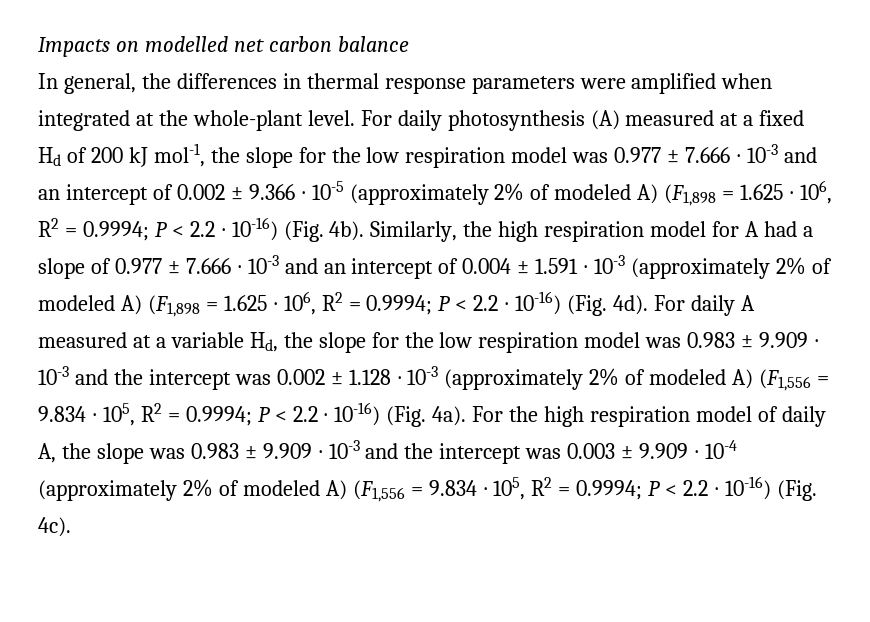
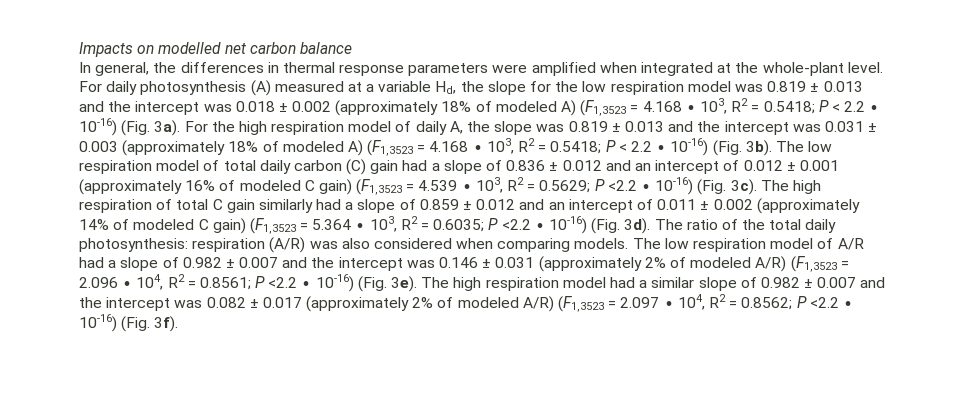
- For daily photosynthesis (A) measured at a fixed Hd of 200 kJ mol-1, the slope for the low respiration model was 0.977 ± 7.666 ∙ 10-3 and an intercept of 0.002 ± 9.366 ∙ 10-5 (approximately 2% of modeled A) (F1,898 = 1.625 ∙ 106, R2 = 0.9994; P < 2.2 ∙ 10-16) (Fig. 4b). Similarly, the high respiration model for A had a slope of 0.977 ± 7.666 ∙ 10-3 and an intercept of 0.004 ± 1.591 ∙ 10-3 (approximately 2% of modeled A) (F1,898 = 1.625 ∙ 106, R2 = 0.9994; P < 2.2 ∙ 10-16) (Fig. 4d). For daily A measured at a variable Hd, the slope for the low respiration model was 0.983 ± 9.909 ∙ 10-3 and the intercept was 0.002 ± 1.128 ∙ 10-3 (approximately 2% of modeled A) (F1,556 = 9.834 ∙ 105, R2 = 0.9994; P < 2.2 ∙ 10-16) (Fig. 4a).
+ For daily photosynthesis (A) measured at a variable Hd, the slope for the low respiration model was 0.819 ± 0.013 and the intercept was 0.018 ± 0.002 (approximately 18% of modeled A) (F1,3523 = 4.168 ∙ 103, R2 = 0.5418; P < 2.2 ∙ 10-16) (Fig. 3a).
- For the high respiration model of daily A, the slope was 0.983 ± 9.909 ∙ 10-3 and the intercept was 0.003 ± 9.909 ∙ 10-4 (approximately 2% of modeled A) (F1,556 = 9.834 ∙ 105, R2 = 0.9994; P < 2.2 ∙ 10-16) (Fig. 4c).
+ For the high respiration model of daily A, the slope was 0.819 ± 0.013 and the intercept was 0.031 ± 0.003 (approximately 18% of modeled A) (F1,3523 = 4.168 ∙ 103, R2 = 0.5418; P < 2.2 ∙ 10-16) (Fig. 3b). The low respiration model of total daily carbon (C) gain had a slope of 0.836 ± 0.012 and an intercept of 0.012 ± 0.001 (approximately 16% of modeled C gain) (F1,3523 = 4.539 ∙ 103, R2 = 0.5629; P <2.2 ∙ 10-16) (Fig. 3c). The high respiration of total C gain similarly had a slope of 0.859 ± 0.012 and an intercept of 0.011 ± 0.002 (approximately 14% of modeled C gain) (F1,3523 = 5.364 ∙ 103, R2 = 0.6035; P <2.2 ∙ 10-16) (Fig. 3d). The ratio of the total daily photosynthesis: respiration (A/R) was also considered when comparing models. The low respiration model of A/R had a slope of 0.982 ± 0.007 and the intercept was 0.146 ± 0.031 (approximately 2% of modeled A/R) (F1,3523 = 2.096 ∙ 104, R2 = 0.8561; P <2.2 ∙ 10-16) (Fig. 3e). The high respiration model had a similar slope of 0.982 ± 0.007 and the intercept was 0.082 ± 0.017 (approximately 2% of modeled A/R) (F1,3523 = 2.097 ∙ 104, R2 = 0.8562; P <2.2 ∙ 10-16) (Fig. 3f).

